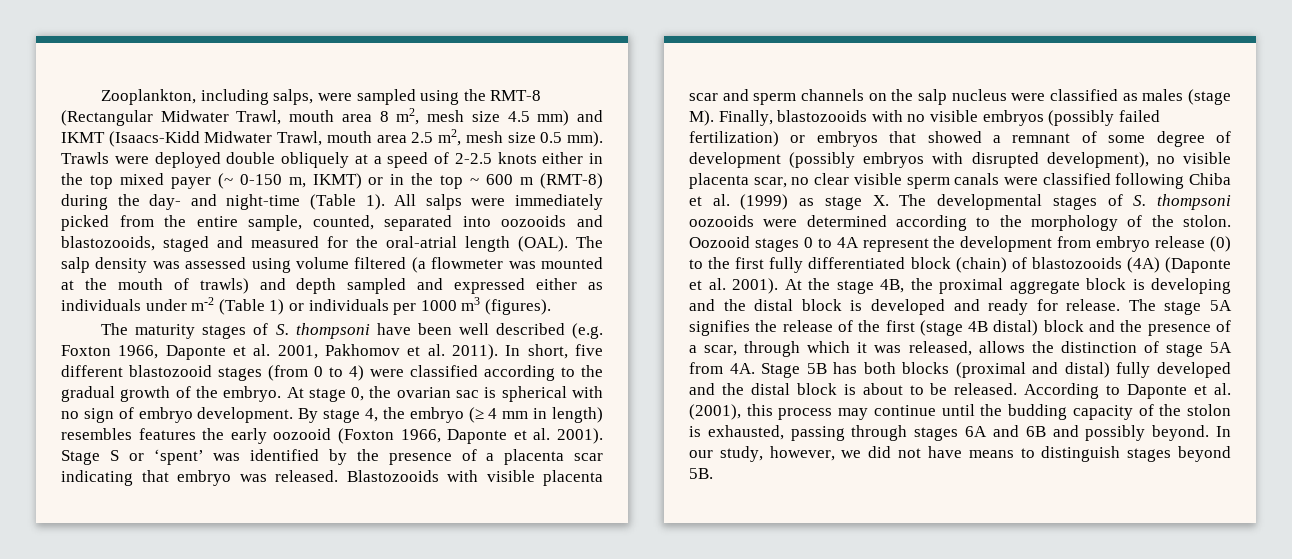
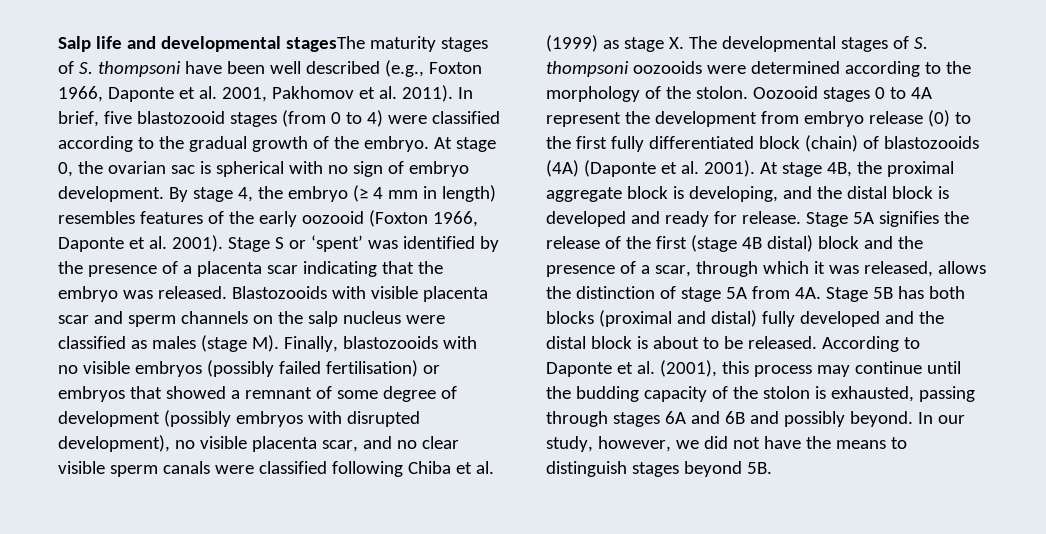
- Zooplankton, including salps, were sampled using the RMT-8 (Rectangular Midwater Trawl, mouth area 8 m2, mesh size 4.5 mm) and IKMT (Isaacs-Kidd Midwater Trawl, mouth area 2.5 m2, mesh size 0.5 mm). Trawls were deployed double obliquely at a speed of 2-2.5 knots either in the top mixed payer (~ 0-150 m, IKMT) or in the top ~ 600 m (RMT-8) during the day- and night-time (Table 1). All salps were immediately picked from the entire sample, counted, separated into oozooids and blastozooids, staged and measured for the oral-atrial length (OAL). The salp density was assessed using volume filtered (a flowmeter was mounted at the mouth of trawls) and depth sampled and expressed either as individuals under m-2 (Table 1) or individuals per 1000 m3 (figures).
- The maturity stages of S. thompsoni have been well described (e.g. Foxton 1966, Daponte et al. 2001, Pakhomov et al. 2011).
+ Salp life and developmental stagesThe maturity stages of S. thompsoni have been well described (e.g., Foxton 1966, Daponte et al. 2001, Pakhomov et al. 2011).
- In short, five different blastozooid stages (from 0 to 4) were classified according to the gradual growth of the embryo.
+ In brief, five blastozooid stages (from 0 to 4) were classified according to the gradual growth of the embryo.
- By stage 4, the embryo (≥ 4 mm in length) resembles features the early oozooid (Foxton 1966, Daponte et al. 2001).
+ By stage 4, the embryo (≥ 4 mm in length) resembles features of the early oozooid (Foxton 1966, Daponte et al. 2001).
- Stage S or ‘spent’ was identified by the presence of a placenta scar indicating that embryo was released.
+ Stage S or ‘spent’ was identified by the presence of a placenta scar indicating that the embryo was released.
- Blastozooids with visible placenta scar and sperm channels on the salp nucleus were classified as males (stage M). Finally, blastozooids with no visible embryos (possibly failed fertilization) or embryos that showed a remnant of some degree of development (possibly embryos with disrupted development), no visible placenta scar, no clear visible sperm canals were classified following Chiba et al. (1999) as stage X. The developmental stages of S. thompsoni oozooids were determined according to the morphology of the stolon.
+ Blastozooids with visible placenta scar and sperm channels on the salp nucleus were classified as males (stage M). Finally, blastozooids with no visible embryos (possibly failed fertilisation) or embryos that showed a remnant of some degree of development (possibly embryos with disrupted development), no visible placenta scar, and no clear visible sperm canals were classified following Chiba et al. (1999) as stage X. The developmental stages of S. thompsoni oozooids were determined according to the morphology of the stolon.
- At the stage 4B, the proximal aggregate block is developing and the distal block is developed and ready for release.
+ At stage 4B, the proximal aggregate block is developing, and the distal block is developed and ready for release.
- The stage 5A signifies the release of the first (stage 4B distal) block and the presence of a scar, through which it was released, allows the distinction of stage 5A from 4A.
+ Stage 5A signifies the release of the first (stage 4B distal) block and the presence of a scar, through which it was released, allows the distinction of stage 5A from 4A.
- In our study, however, we did not have means to distinguish stages beyond 5B.
+ In our study, however, we did not have the means to distinguish stages beyond 5B.

